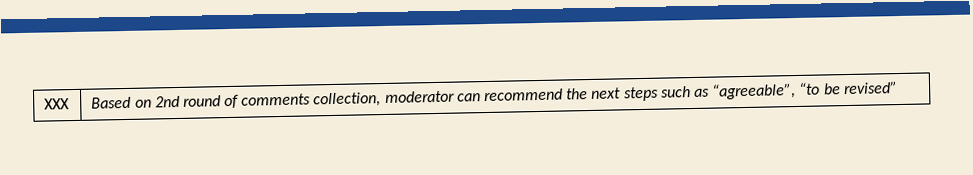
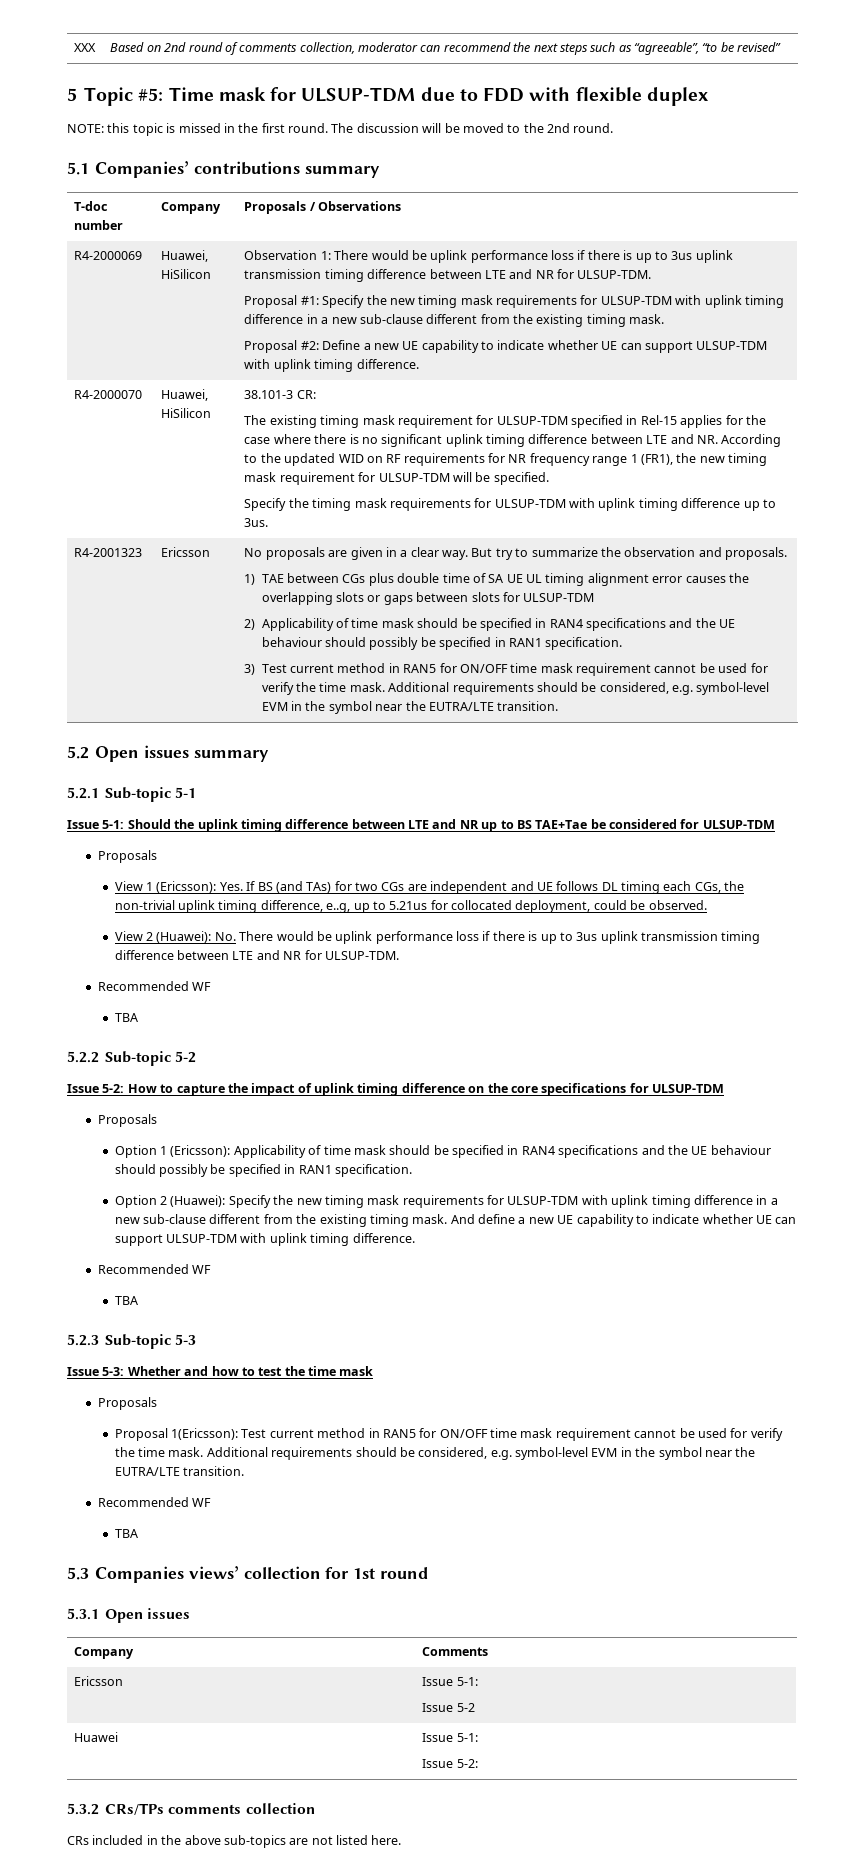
+ 5 Topic #5: Time mask for ULSUP-TDM due to FDD with flexible duplex
+ NOTE: this topic is missed in the first round. The discussion will be moved to the 2nd round.
+ 5.1 Companies’ contributions summary
+ T-doc number | Company | Proposals / Observations
+ R4-2000069 | Huawei, HiSilicon | Observation 1: There would be uplink performance loss if there is up to 3us uplink transmission timing difference between LTE and NR for ULSUP-TDM.
+ Proposal #1: Specify the new timing mask requirements for ULSUP-TDM with uplink timing difference in a new sub-clause different from the existing timing mask.
+ Proposal #2: Define a new UE capability to indicate whether UE can support ULSUP-TDM with uplink timing difference.
+ R4-2000070 | Huawei, HiSilicon | 38.101-3 CR:
+ The existing timing mask requirement for ULSUP-TDM specified in Rel-15 applies for the case where there is no significant uplink timing difference between LTE and NR. According to the updated WID on RF requirements for NR frequency range 1 (FR1), the new timing mask requirement for ULSUP-TDM will be specified.
+ Specify the timing mask requirements for ULSUP-TDM with uplink timing difference up to 3us.
+ R4-2001323 | Ericsson | No proposals are given in a clear way. But try to summarize the observation and proposals.
+ 1) TAE between CGs plus double time of SA UE UL timing alignment error causes the overlapping slots or gaps between slots for ULSUP-TDM
+ 2) Applicability of time mask should be specified in RAN4 specifications and the UE behaviour should possibly be specified in RAN1 specification.
+ 3) Test current method in RAN5 for ON/OFF time mask requirement cannot be used for verify the time mask. Additional requirements should be considered, e.g. symbol-level EVM in the symbol near the EUTRA/LTE transition.
+ 5.2 Open issues summary
+ 5.2.1 Sub-topic 5-1
+ Issue 5-1: Should the uplink timing difference between LTE and NR up to BS TAE+Tae be considered for ULSUP-TDM
+ Proposals
+ View 1 (Ericsson): Yes. If BS (and TAs) for two CGs are independent and UE follows DL timing each CGs, the non-trivial uplink timing difference, e..g, up to 5.21us for collocated deployment, could be observed.
+ View 2 (Huawei): No. There would be uplink performance loss if there is up to 3us uplink transmission timing difference between LTE and NR for ULSUP-TDM.
+ Recommended WF
+ TBA
+ 5.2.2 Sub-topic 5-2
+ Issue 5-2: How to capture the impact of uplink timing difference on the core specifications for ULSUP-TDM
+ Proposals
+ Option 1 (Ericsson): Applicability of time mask should be specified in RAN4 specifications and the UE behaviour should possibly be specified in RAN1 specification.
+ Option 2 (Huawei): Specify the new timing mask requirements for ULSUP-TDM with uplink timing difference in a new sub-clause different from the existing timing mask. And define a new UE capability to indicate whether UE can support ULSUP-TDM with uplink timing difference.
+ Recommended WF
+ TBA
+ 5.2.3 Sub-topic 5-3
+ Issue 5-3: Whether and how to test the time mask
+ Proposals
+ Proposal 1(Ericsson): Test current method in RAN5 for ON/OFF time mask requirement cannot be used for verify the time mask. Additional requirements should be considered, e.g. symbol-level EVM in the symbol near the EUTRA/LTE transition.
+ Recommended WF
+ TBA
+ 5.3 Companies views’ collection for 1st round
+ 5.3.1 Open issues
+ Company | Comments
+ Ericsson | Issue 5-1:
+ Issue 5-2
+ Huawei | Issue 5-1:
+ Issue 5-2:
+ 5.3.2 CRs/TPs comments collection
+ CRs included in the above sub-topics are not listed here.

